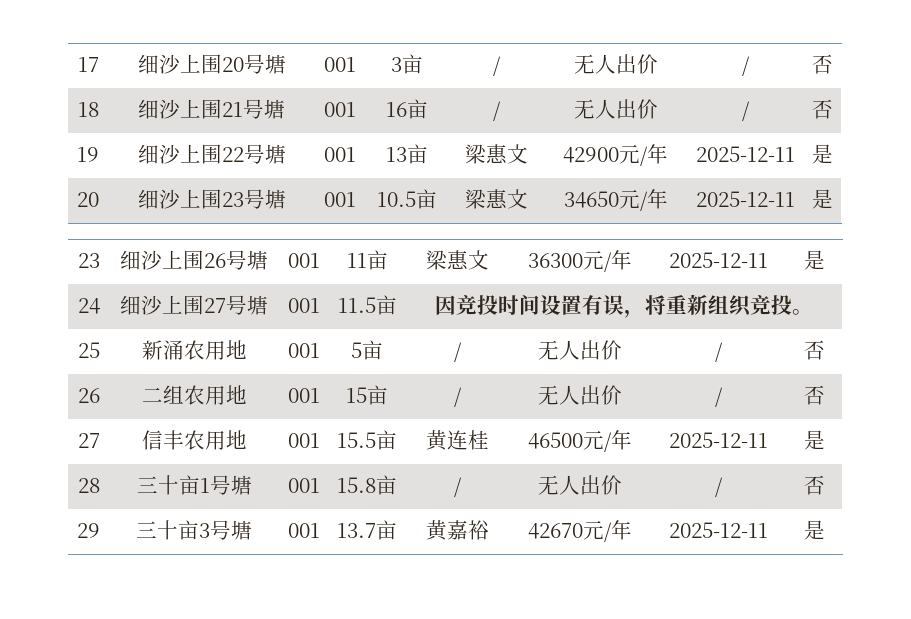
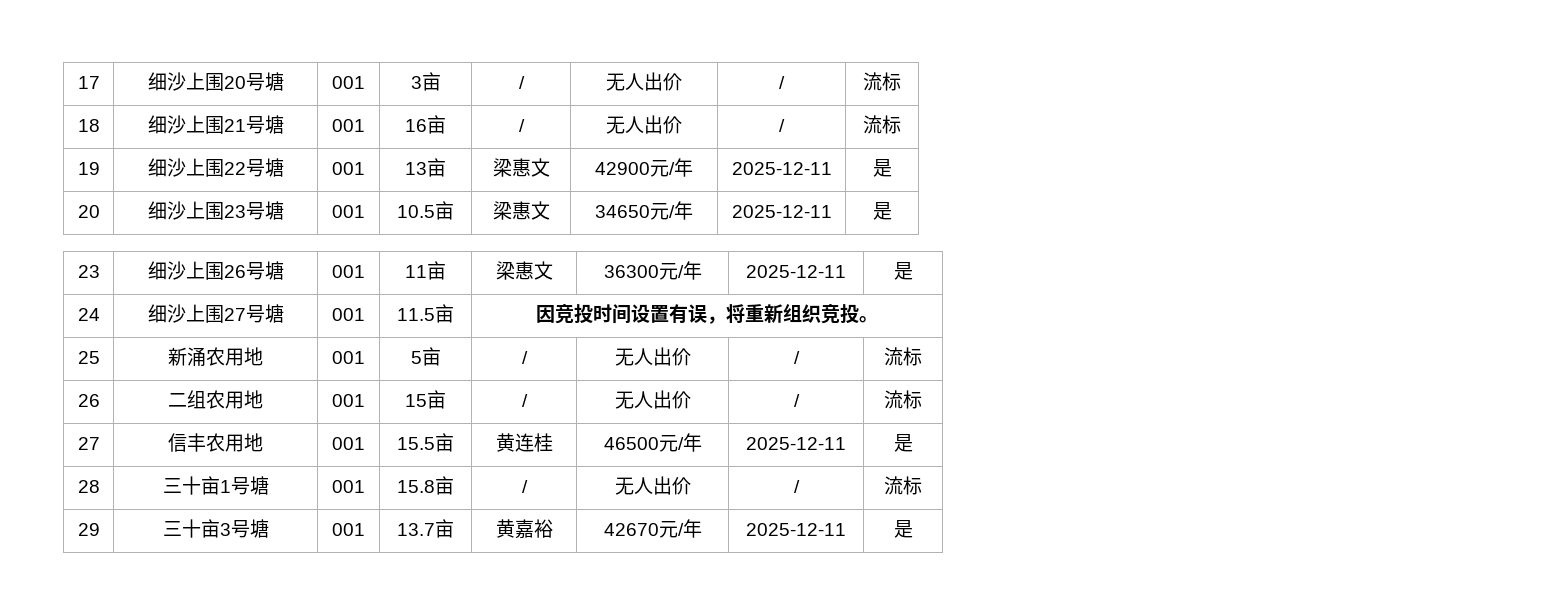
- 17 | 细沙上围20号塘 | 001 | 3亩 | / | 无人出价 | / | 否
+ 17 | 细沙上围20号塘 | 001 | 3亩 | / | 无人出价 | / | 流标
- 18 | 细沙上围21号塘 | 001 | 16亩 | / | 无人出价 | / | 否
+ 18 | 细沙上围21号塘 | 001 | 16亩 | / | 无人出价 | / | 流标
- 25 | 新涌农用地 | 001 | 5亩 | / | 无人出价 | / | 否
+ 25 | 新涌农用地 | 001 | 5亩 | / | 无人出价 | / | 流标
- 26 | 二组农用地 | 001 | 15亩 | / | 无人出价 | / | 否
+ 26 | 二组农用地 | 001 | 15亩 | / | 无人出价 | / | 流标
- 28 | 三十亩1号塘 | 001 | 15.8亩 | / | 无人出价 | / | 否
+ 28 | 三十亩1号塘 | 001 | 15.8亩 | / | 无人出价 | / | 流标

